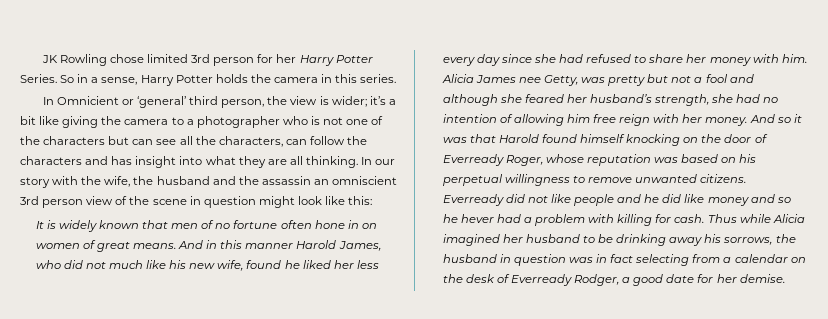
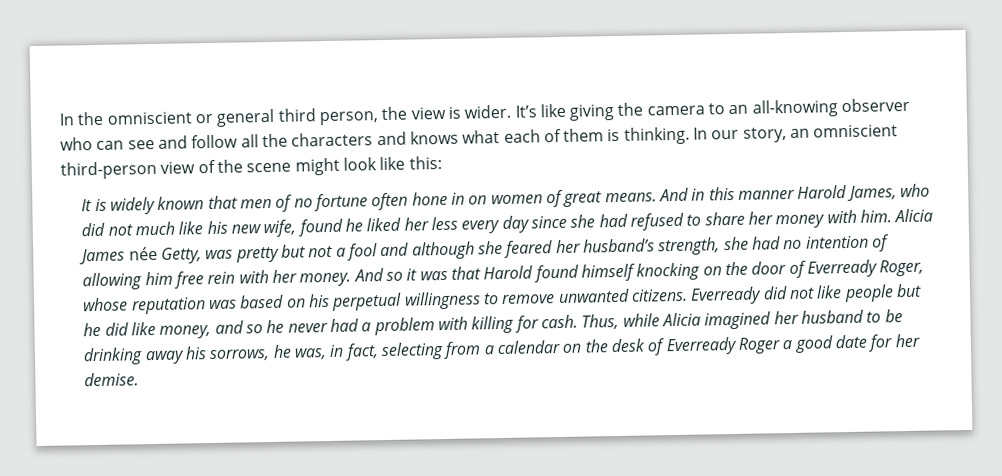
- JK Rowling chose limited 3rd person for her Harry Potter Series. So in a sense, Harry Potter holds the camera in this series.
- In Omnicient or ‘general’ third person, the view is wider; it’s a bit like giving the camera to a photographer who is not one of the characters but can see all the characters, can follow the characters and has insight into what they are all thinking. In our story with the wife, the husband and the assassin an omniscient 3rd person view of the scene in question might look like this:
+ In the omniscient or general third person, the view is wider. It’s like giving the camera to an all-knowing observer who can see and follow all the characters and knows what each of them is thinking. In our story, an omniscient third-person view of the scene might look like this:
- Alicia James nee Getty, was pretty but not a fool and although she feared her husband’s strength, she had no intention of allowing him free reign with her money.
+ Alicia James née Getty, was pretty but not a fool and although she feared her husband’s strength, she had no intention of allowing him free rein with her money.
- Everready did not like people and he did like money and so he hever had a problem with killing for cash.
+ Everready did not like people but he did like money, and so he never had a problem with killing for cash.
- Thus while Alicia imagined her husband to be drinking away his sorrows, the husband in question was in fact selecting from a calendar on the desk of Everready Rodger, a good date for her demise.
+ Thus, while Alicia imagined her husband to be drinking away his sorrows, he was, in fact, selecting from a calendar on the desk of Everready Roger a good date for her demise.

